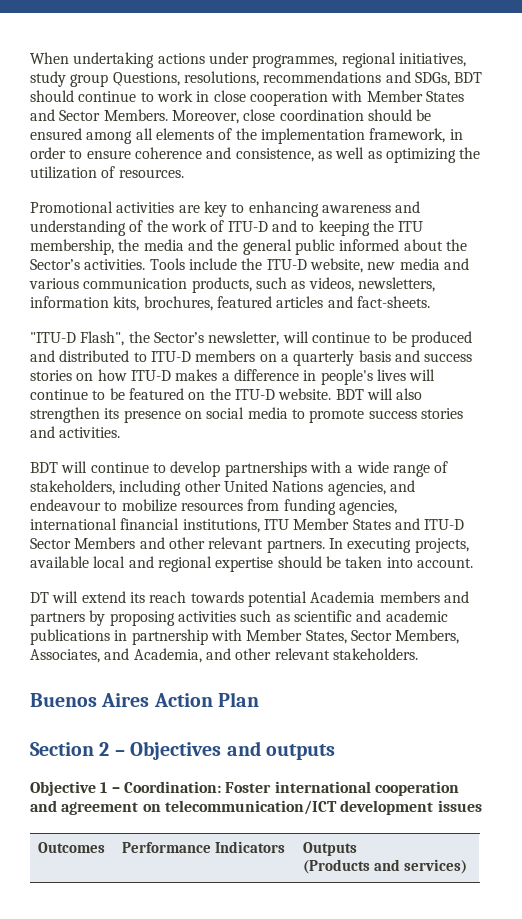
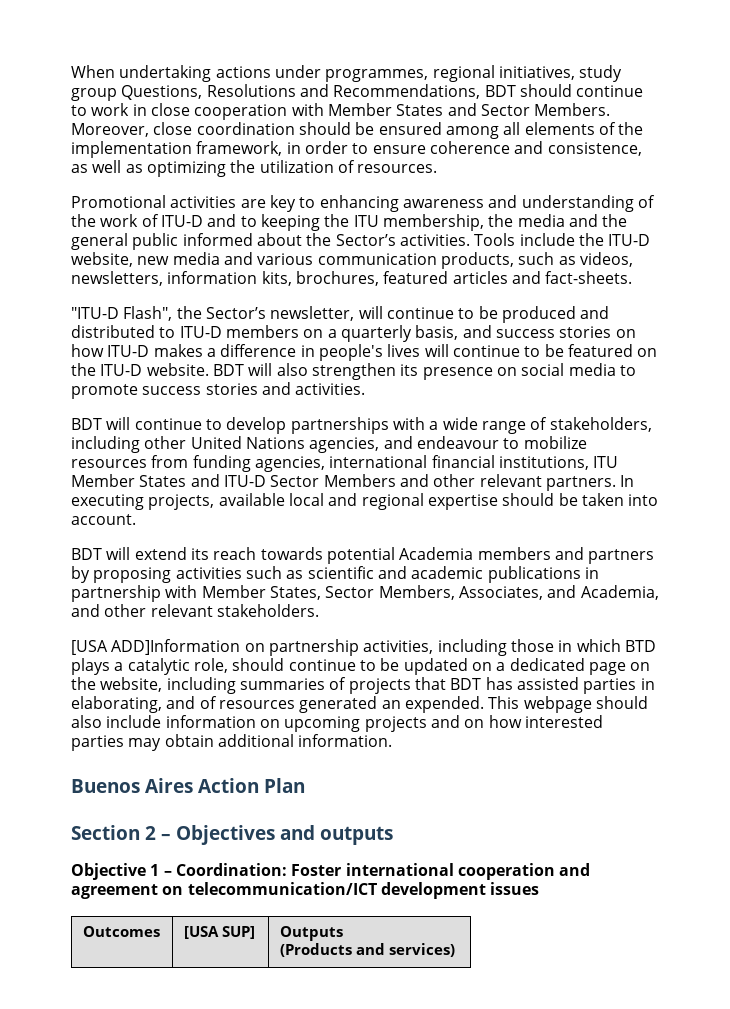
- When undertaking actions under programmes, regional initiatives, study group Questions, resolutions, recommendations and SDGs, BDT should continue to work in close cooperation with Member States and Sector Members.
+ When undertaking actions under programmes, regional initiatives, study group Questions, Resolutions and Recommendations, BDT should continue to work in close cooperation with Member States and Sector Members.
- "ITU-D Flash", the Sector’s newsletter, will continue to be produced and distributed to ITU-D members on a quarterly basis and success stories on how ITU-D makes a difference in people's lives will continue to be featured on the ITU-D website.
+ "ITU-D Flash", the Sector’s newsletter, will continue to be produced and distributed to ITU-D members on a quarterly basis, and success stories on how ITU-D makes a difference in people's lives will continue to be featured on the ITU-D website.
- DT will extend its reach towards potential Academia members and partners by proposing activities such as scientific and academic publications in partnership with Member States, Sector Members, Associates, and Academia, and other relevant stakeholders.
+ BDT will extend its reach towards potential Academia members and partners by proposing activities such as scientific and academic publications in partnership with Member States, Sector Members, Associates, and Academia, and other relevant stakeholders.
+ [USA ADD]Information on partnership activities, including those in which BTD plays a catalytic role, should continue to be updated on a dedicated page on the website, including summaries of projects that BDT has assisted parties in elaborating, and of resources generated an expended. This webpage should also include information on upcoming projects and on how interested parties may obtain additional information.
- Outcomes | Performance Indicators | Outputs
+ Outcomes | [USA SUP] | Outputs

